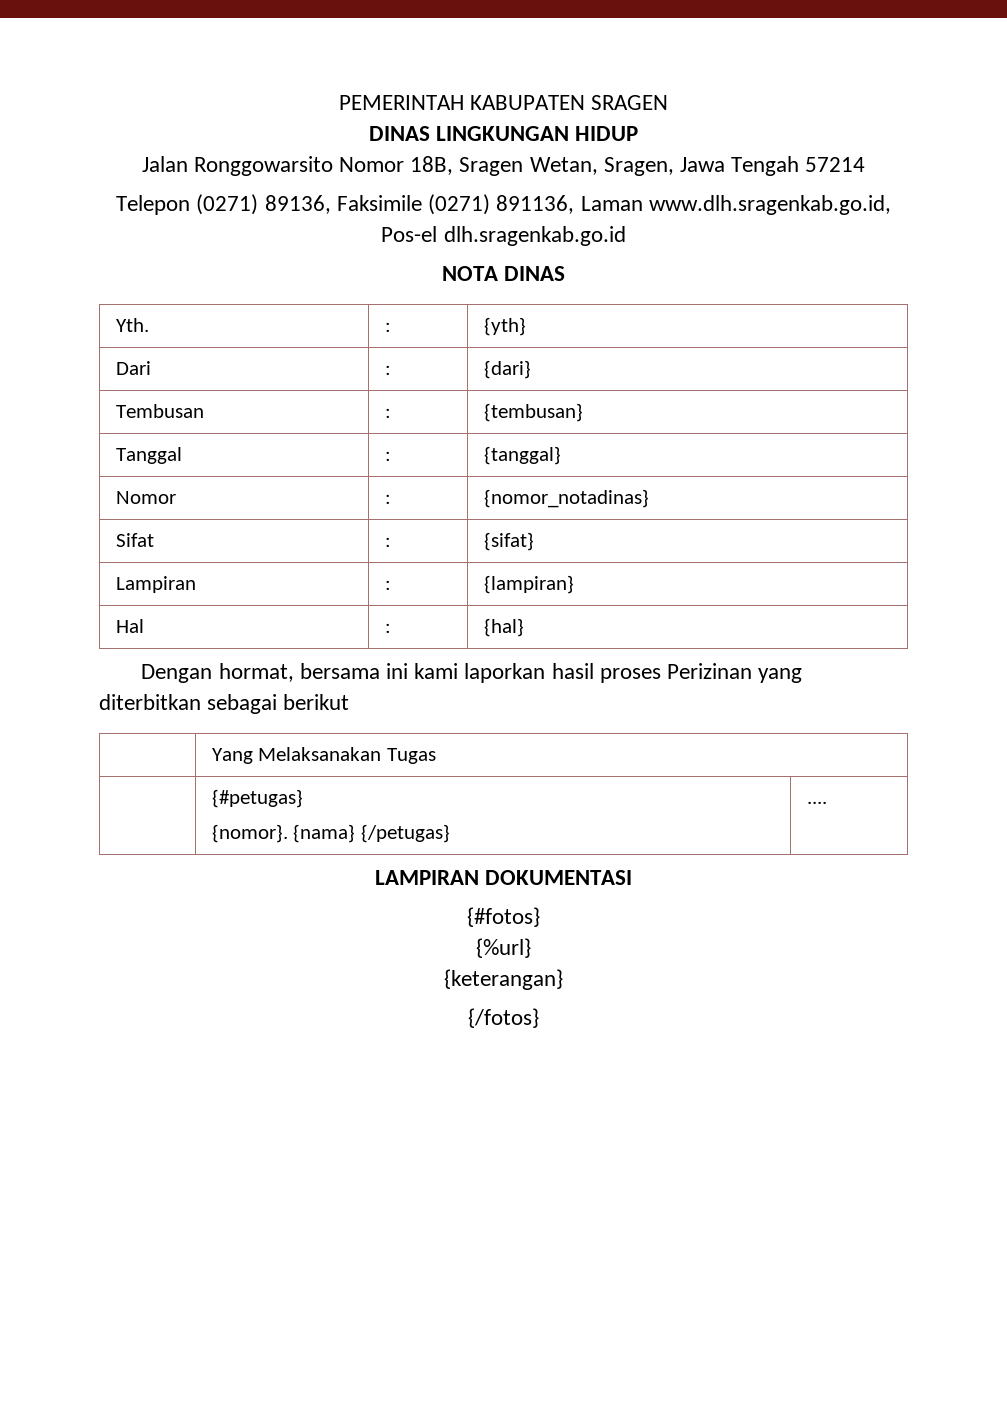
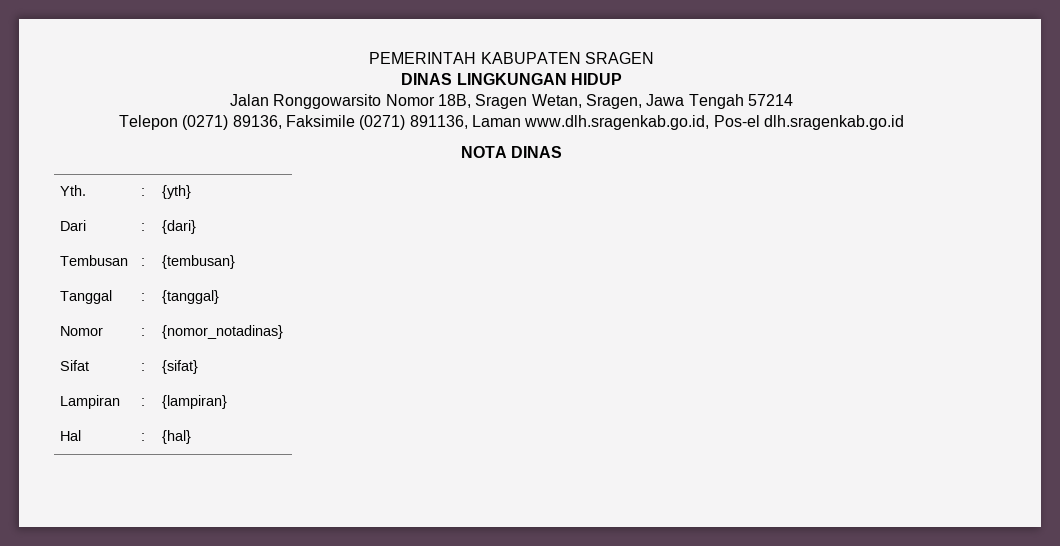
- Dengan hormat, bersama ini kami laporkan hasil proses Perizinan yang diterbitkan sebagai berikut
- | Yang Melaksanakan Tugas
- | {#petugas}
- {nomor}. {nama} {/petugas} | ....
- LAMPIRAN DOKUMENTASI
- {#fotos}
- {%url}
- {keterangan}
- {/fotos}

